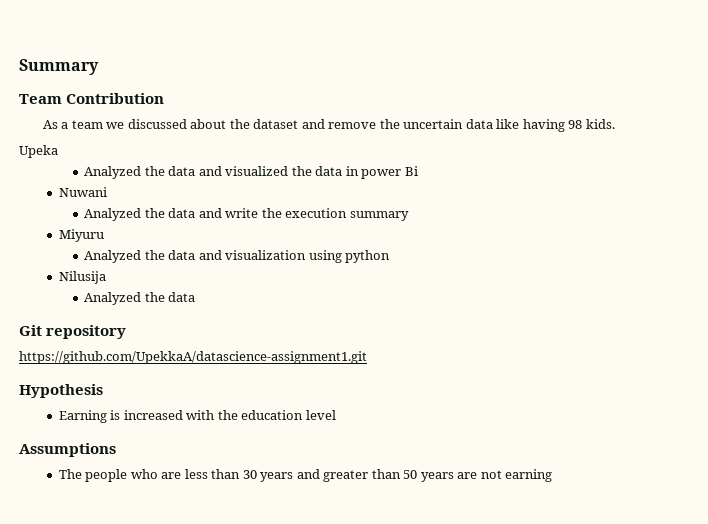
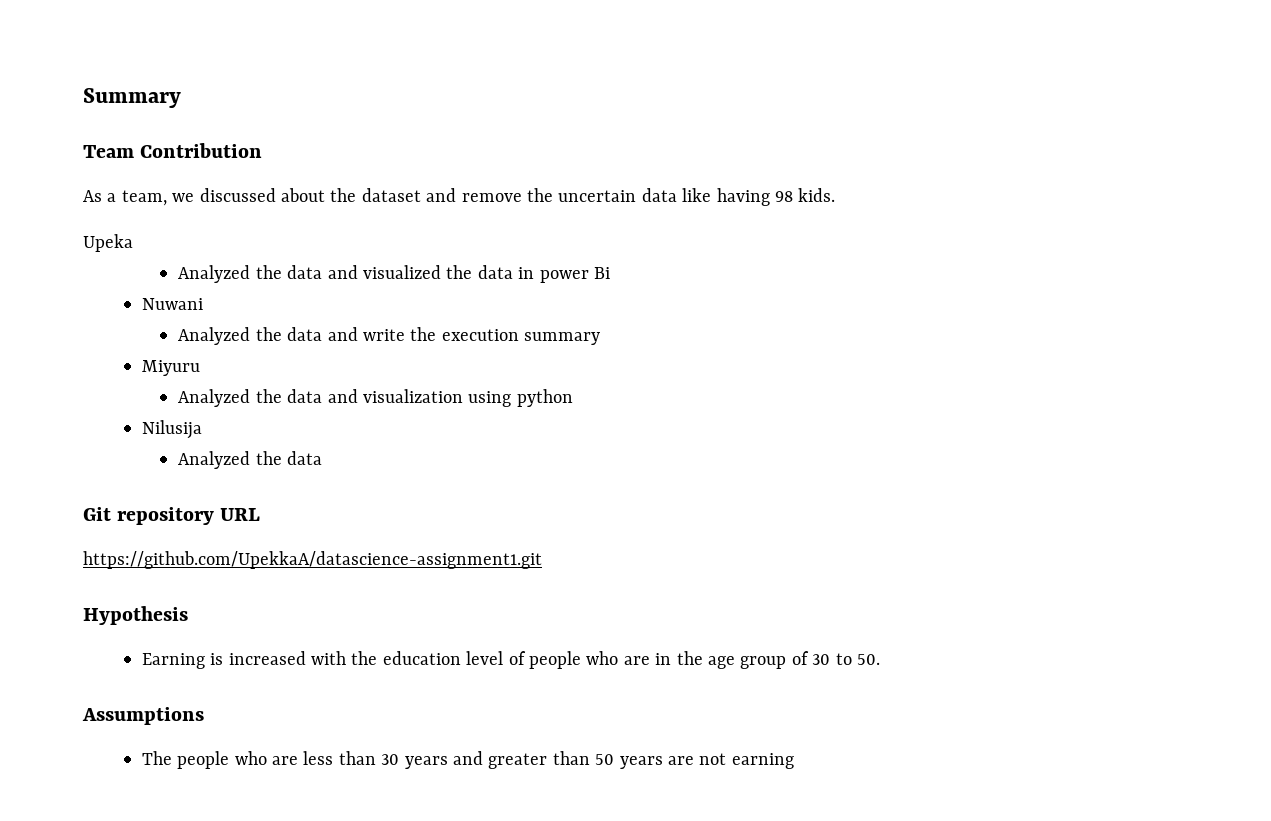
- As a team we discussed about the dataset and remove the uncertain data like having 98 kids.
+ As a team, we discussed about the dataset and remove the uncertain data like having 98 kids.
- Git repository
+ Git repository URL
- Earning is increased with the education level
+ Earning is increased with the education level of people who are in the age group of 30 to 50.

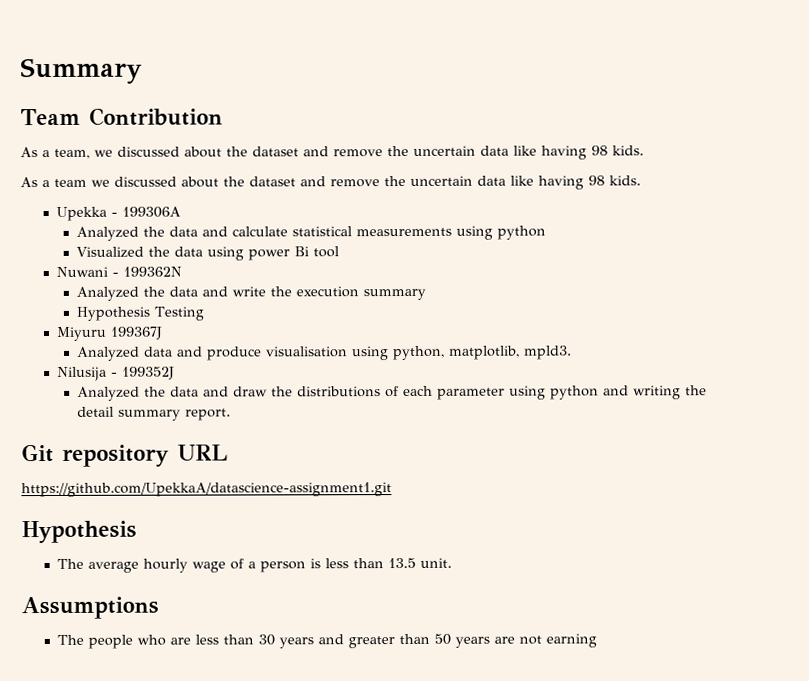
- Upeka
- Analyzed the data and visualized the data in power Bi
+ As a team we discussed about the dataset and remove the uncertain data like having 98 kids.
+ Upekka - 199306A
+ Analyzed the data and calculate statistical measurements using python
+ Visualized the data using power Bi tool
- Nuwani
+ Nuwani - 199362N
+ Hypothesis Testing
- Miyuru
- Analyzed the data and visualization using python
- Nilusija
- Analyzed the data
+ Miyuru 199367J
+ Analyzed data and produce visualisation using python, matplotlib, mpld3.
+ Nilusija - 199352J
+ Analyzed the data and draw the distributions of each parameter using python and writing the detail summary report.
- Earning is increased with the education level of people who are in the age group of 30 to 50.
+ The average hourly wage of a person is less than 13.5 unit.

